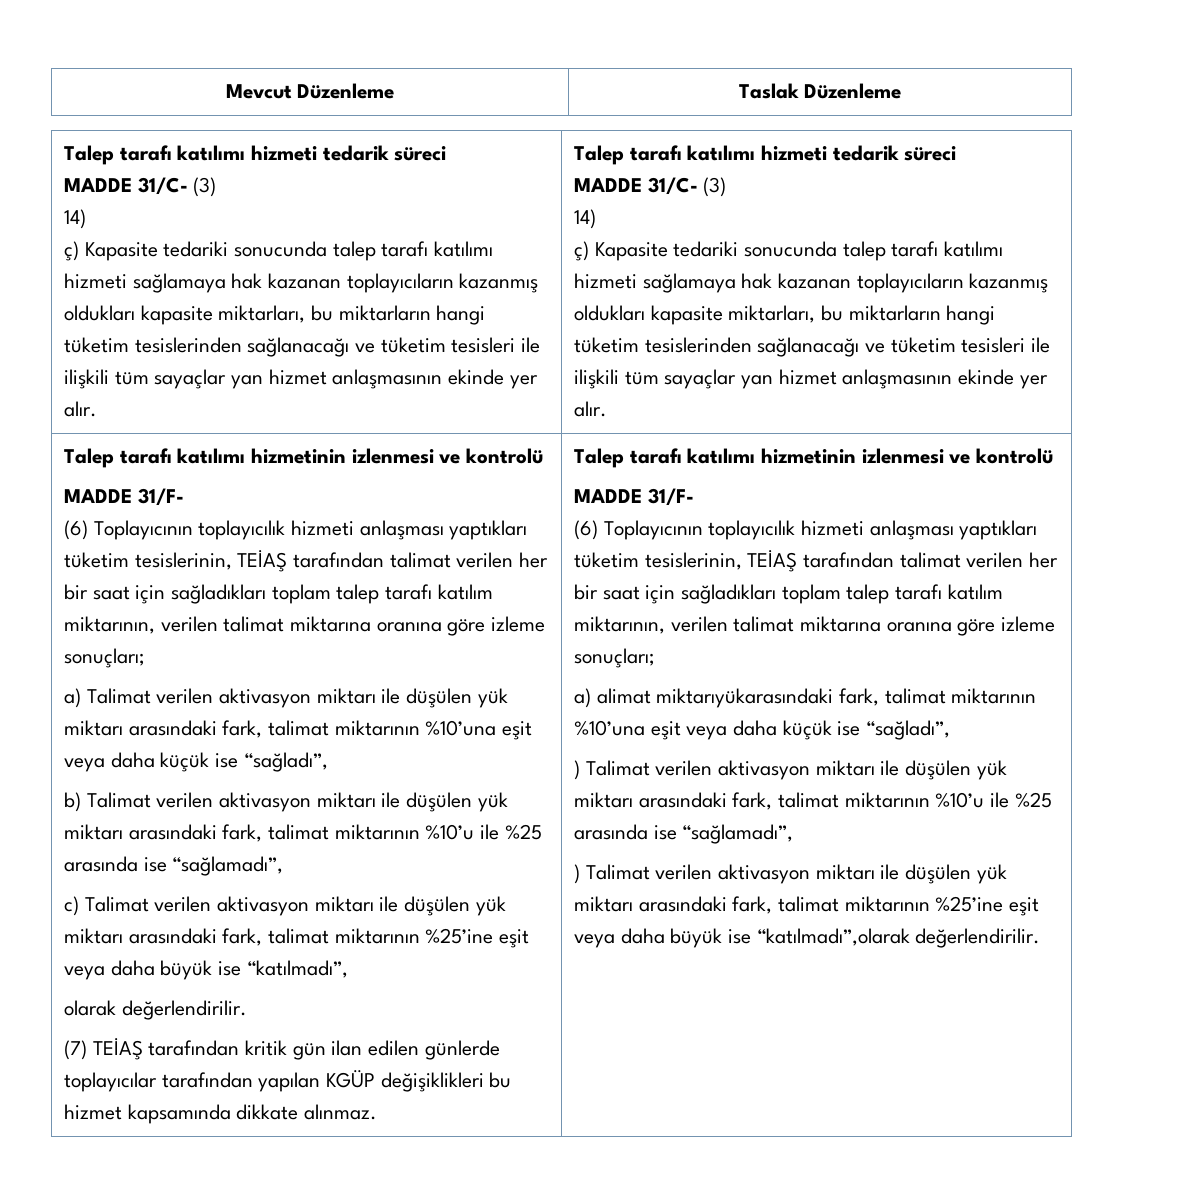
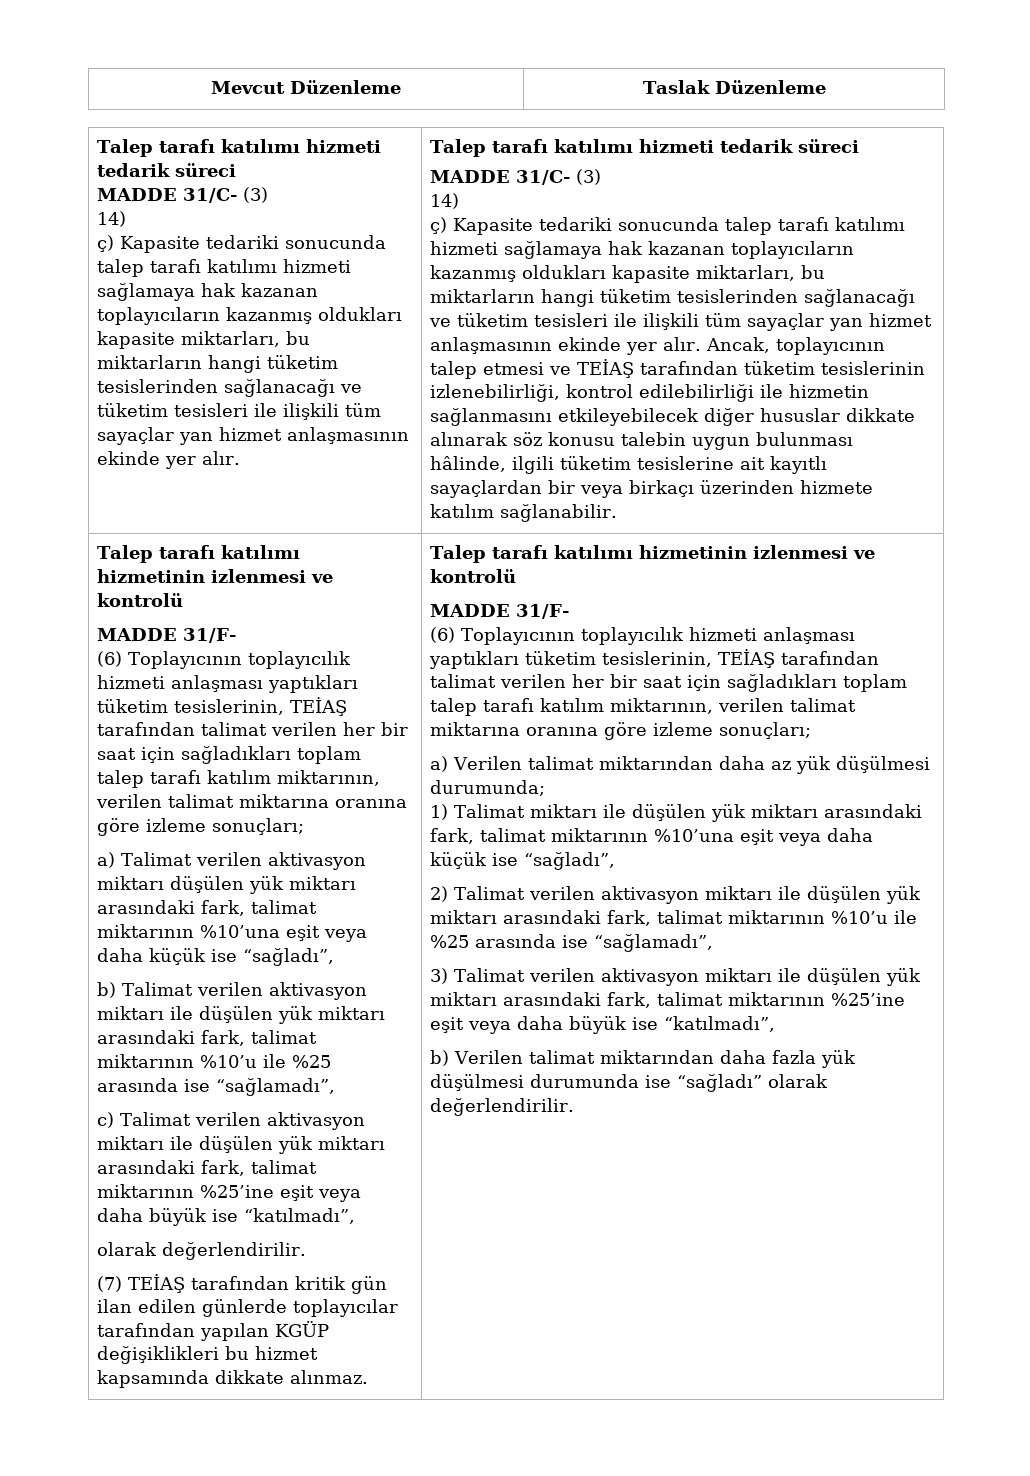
+ Ancak, toplayıcının talep etmesi ve TEİAŞ tarafından tüketim tesislerinin izlenebilirliği, kontrol edilebilirliği ile hizmetin sağlanmasını etkileyebilecek diğer hususlar dikkate alınarak söz konusu talebin uygun bulunması hâlinde, ilgili tüketim tesislerine ait kayıtlı sayaçlardan bir veya birkaçı üzerinden hizmete katılım sağlanabilir.
- a) Talimat verilen aktivasyon miktarı ile düşülen yük miktarı arasındaki fark, talimat miktarının %10’una eşit veya daha küçük ise “sağladı”,
+ a) Talimat verilen aktivasyon miktarı düşülen yük miktarı arasındaki fark, talimat miktarının %10’una eşit veya daha küçük ise “sağladı”,
- a) alimat miktarıyükarasındaki fark, talimat miktarının %10’una eşit veya daha küçük ise “sağladı”,
+ a) Verilen talimat miktarından daha az yük düşülmesi durumunda;
+ 1) Talimat miktarı ile düşülen yük miktarı arasındaki fark, talimat miktarının %10’una eşit veya daha küçük ise “sağladı”,
- ) Talimat verilen aktivasyon miktarı ile düşülen yük miktarı arasındaki fark, talimat miktarının %10’u ile %25 arasında ise “sağlamadı”,
+ 2) Talimat verilen aktivasyon miktarı ile düşülen yük miktarı arasındaki fark, talimat miktarının %10’u ile %25 arasında ise “sağlamadı”,
- ) Talimat verilen aktivasyon miktarı ile düşülen yük miktarı arasındaki fark, talimat miktarının %25’ine eşit veya daha büyük ise “katılmadı”,olarak değerlendirilir.
+ 3) Talimat verilen aktivasyon miktarı ile düşülen yük miktarı arasındaki fark, talimat miktarının %25’ine eşit veya daha büyük ise “katılmadı”,
+ b) Verilen talimat miktarından daha fazla yük düşülmesi durumunda ise “sağladı” olarak değerlendirilir.

